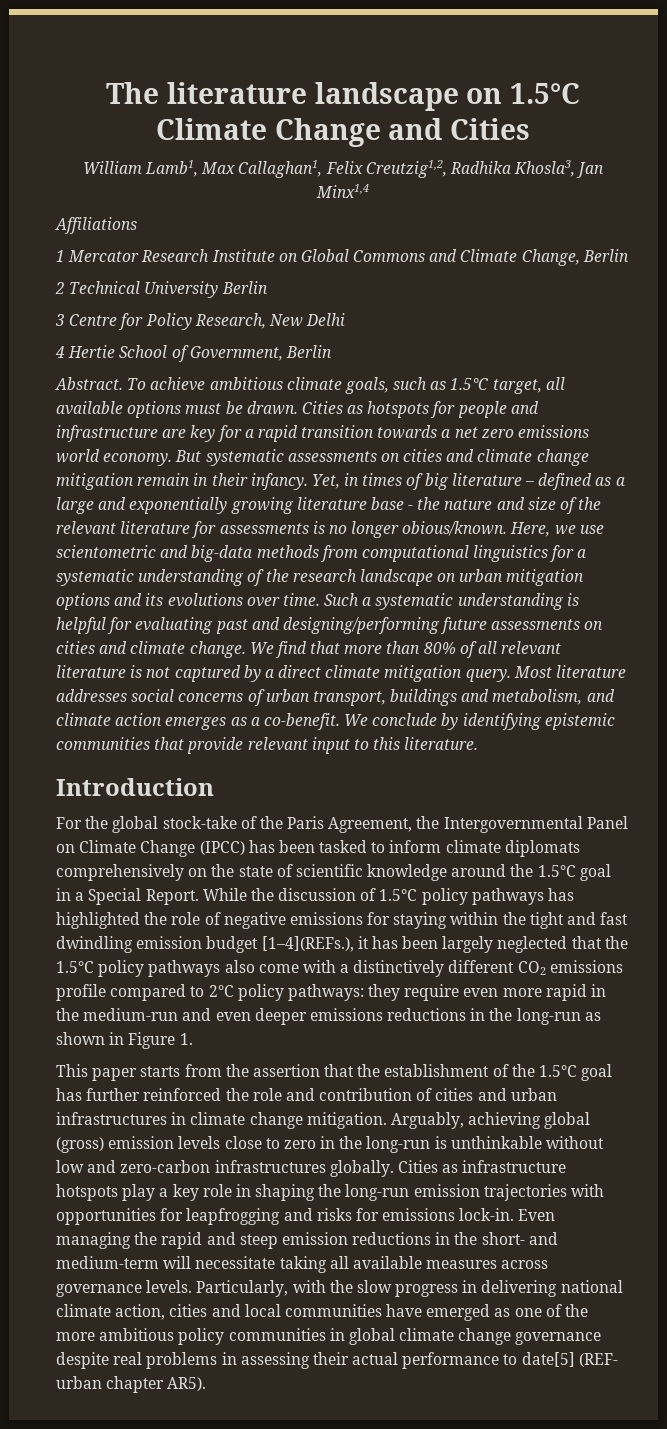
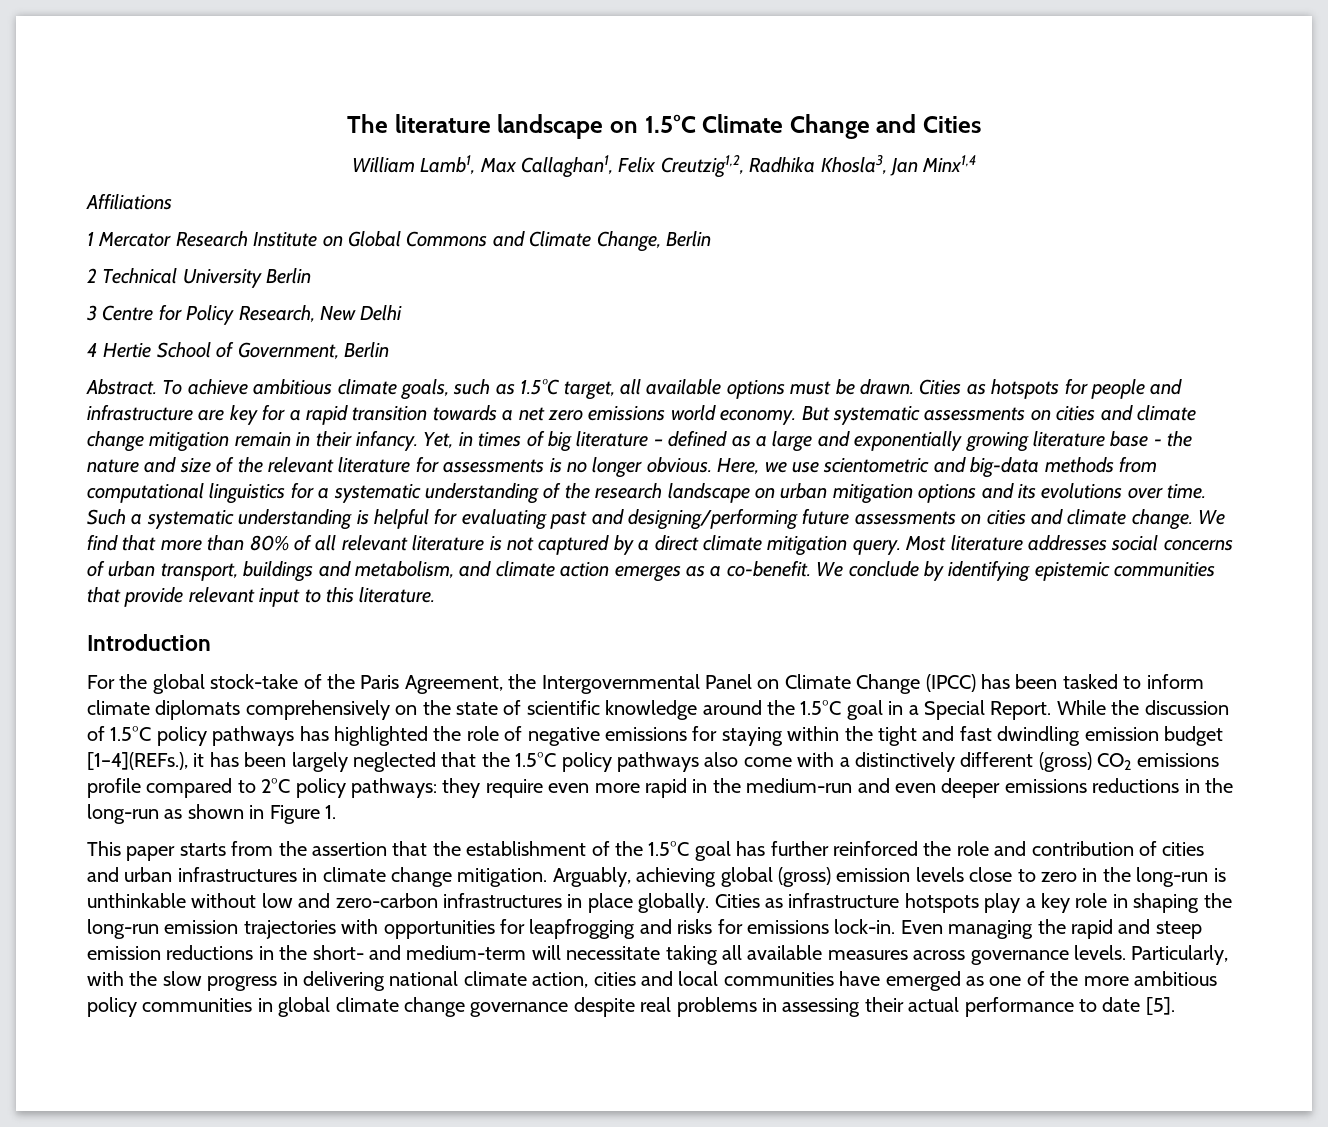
- Yet, in times of big literature – defined as a large and exponentially growing literature base - the nature and size of the relevant literature for assessments is no longer obious/known.
+ Yet, in times of big literature – defined as a large and exponentially growing literature base - the nature and size of the relevant literature for assessments is no longer obvious.
- While the discussion of 1.5°C policy pathways has highlighted the role of negative emissions for staying within the tight and fast dwindling emission budget [1–4](REFs.), it has been largely neglected that the 1.5°C policy pathways also come with a distinctively different CO2 emissions profile compared to 2°C policy pathways:
+ While the discussion of 1.5°C policy pathways has highlighted the role of negative emissions for staying within the tight and fast dwindling emission budget [1–4](REFs.), it has been largely neglected that the 1.5°C policy pathways also come with a distinctively different (gross) CO2 emissions profile compared to 2°C policy pathways:
- Arguably, achieving global (gross) emission levels close to zero in the long-run is unthinkable without low and zero-carbon infrastructures globally.
+ Arguably, achieving global (gross) emission levels close to zero in the long-run is unthinkable without low and zero-carbon infrastructures in place globally.
- Particularly, with the slow progress in delivering national climate action, cities and local communities have emerged as one of the more ambitious policy communities in global climate change governance despite real problems in assessing their actual performance to date[5] (REF- urban chapter AR5).
+ Particularly, with the slow progress in delivering national climate action, cities and local communities have emerged as one of the more ambitious policy communities in global climate change governance despite real problems in assessing their actual performance to date [5].

